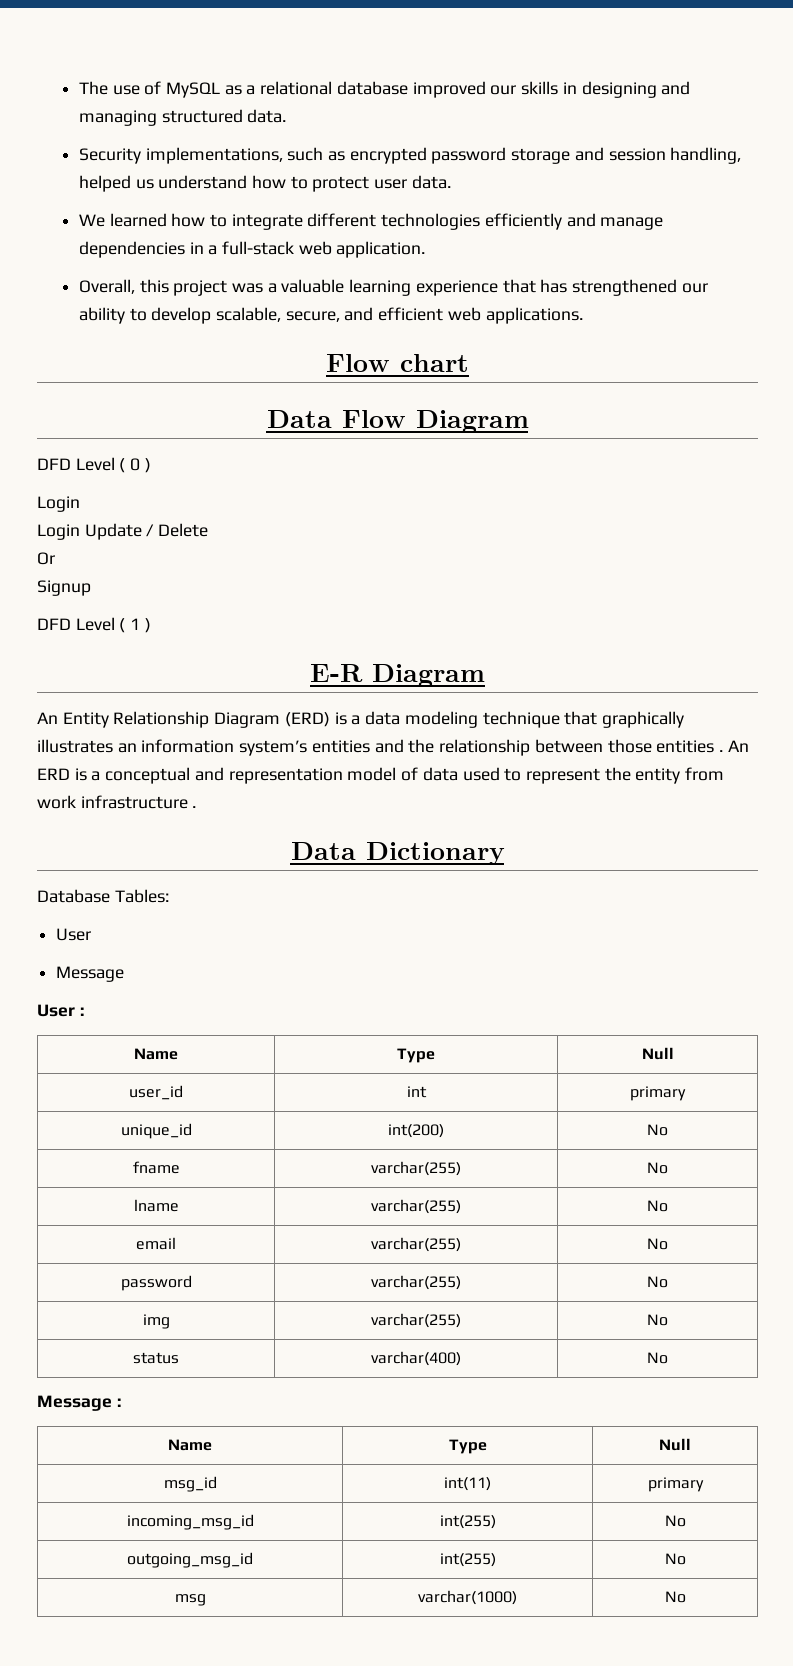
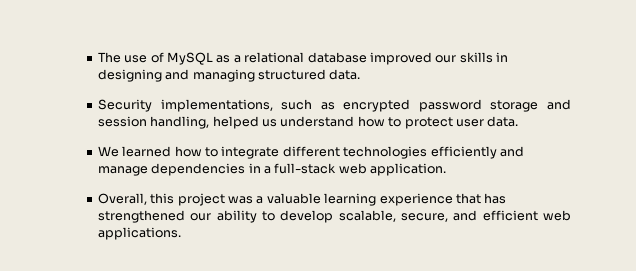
- Flow chart
- Data Flow Diagram
- DFD Level ( 0 )
- Login
- Login Update / Delete
- Or
- Signup
- DFD Level ( 1 )
- E-R Diagram
- An Entity Relationship Diagram (ERD) is a data modeling technique that graphically illustrates an information system’s entities and the relationship between those entities . An ERD is a conceptual and representation model of data used to represent the entity from work infrastructure .
- Data Dictionary
- Database Tables:
- User
- Message
- User :
- Name | Type | Null
- user_id | int | primary
- unique_id | int(200) | No
- fname | varchar(255) | No
- lname | varchar(255) | No
- email | varchar(255) | No
- password | varchar(255) | No
- img | varchar(255) | No
- status | varchar(400) | No
- Message :
- Name | Type | Null
- msg_id | int(11) | primary
- incoming_msg_id | int(255) | No
- outgoing_msg_id | int(255) | No
- msg | varchar(1000) | No

